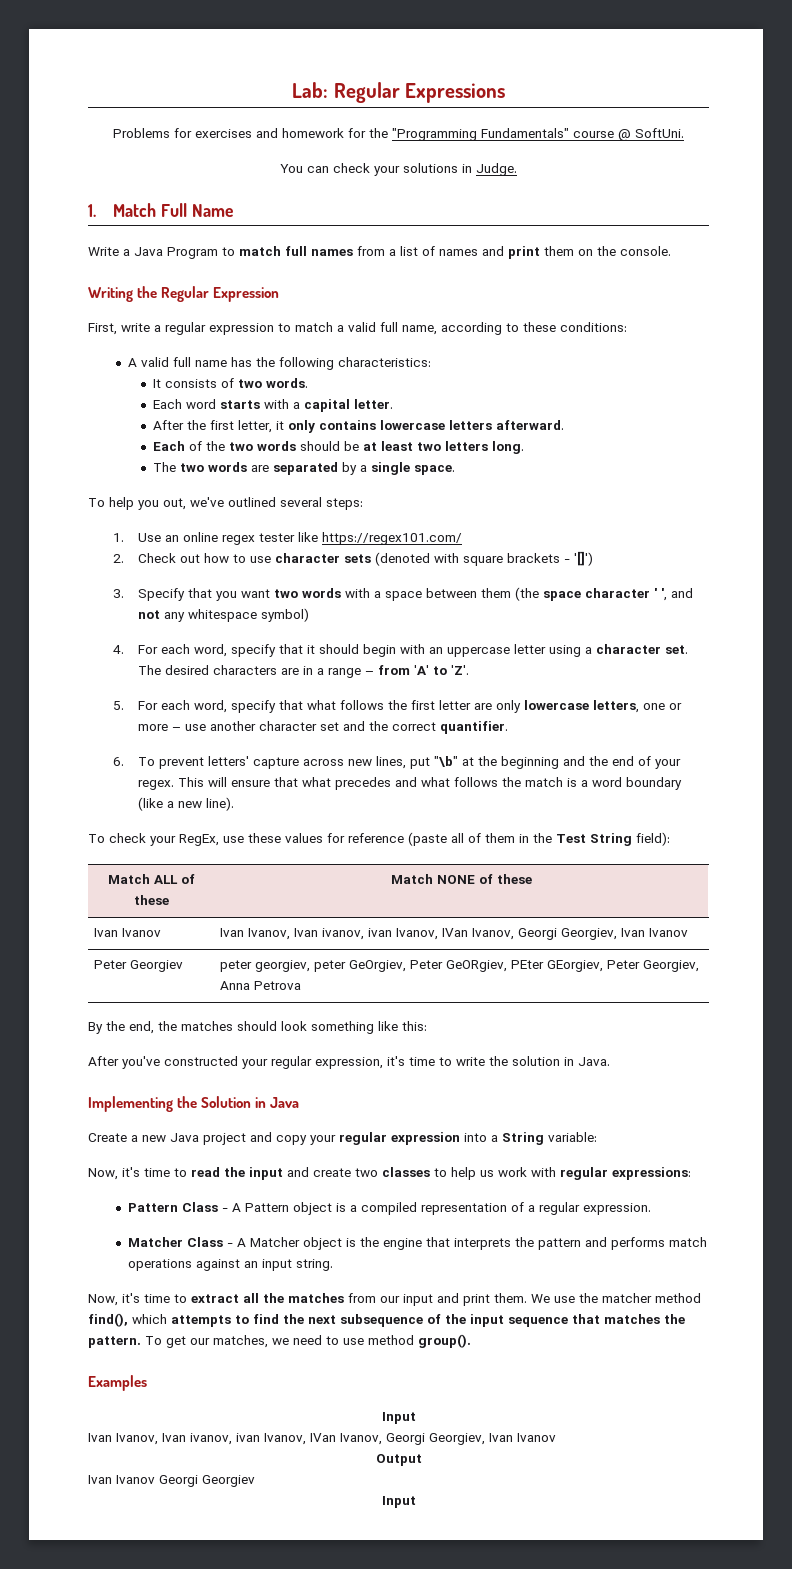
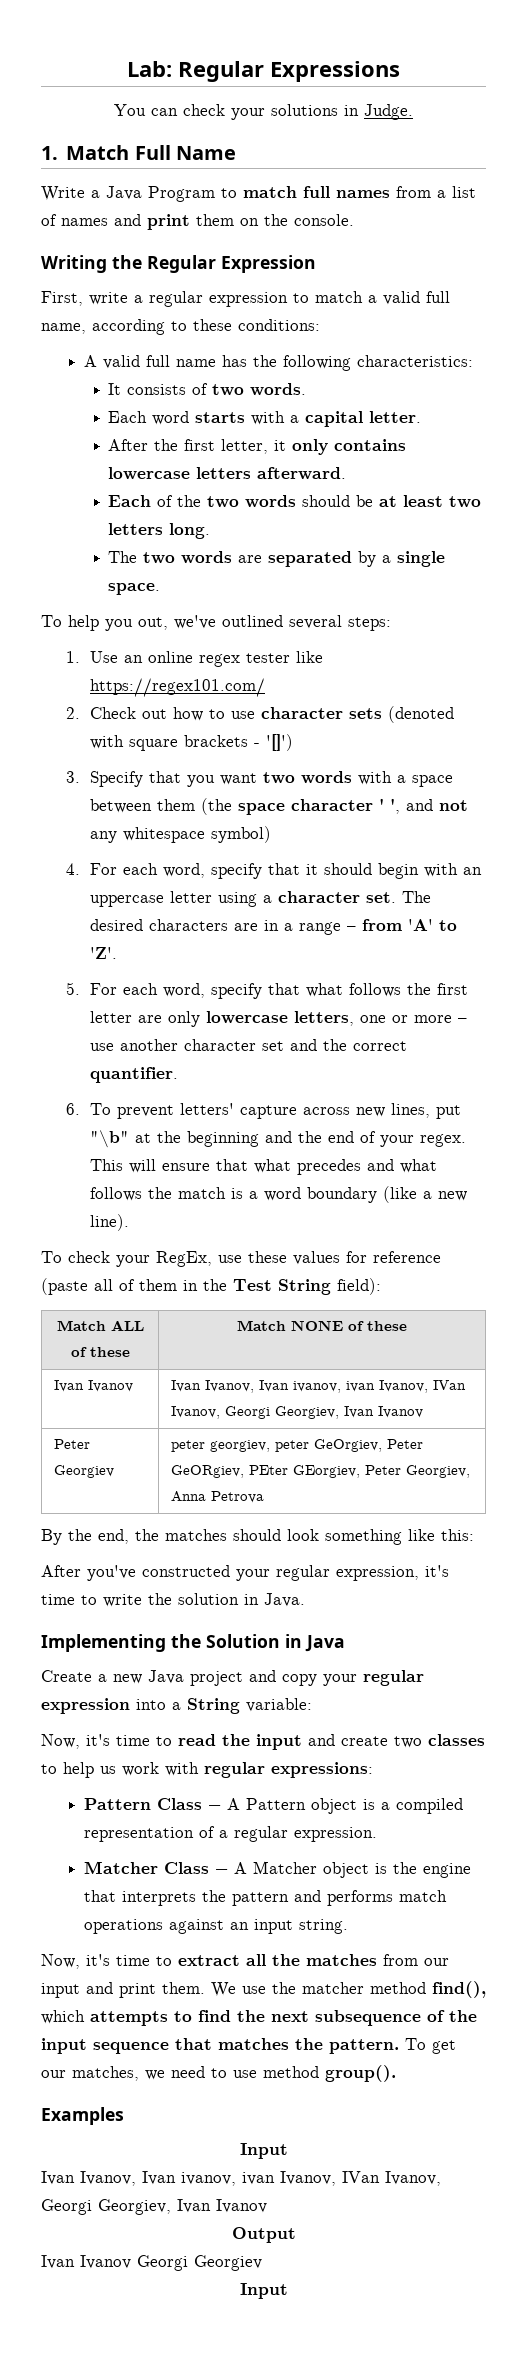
- Problems for exercises and homework for the "Programming Fundamentals" course @ SoftUni.

